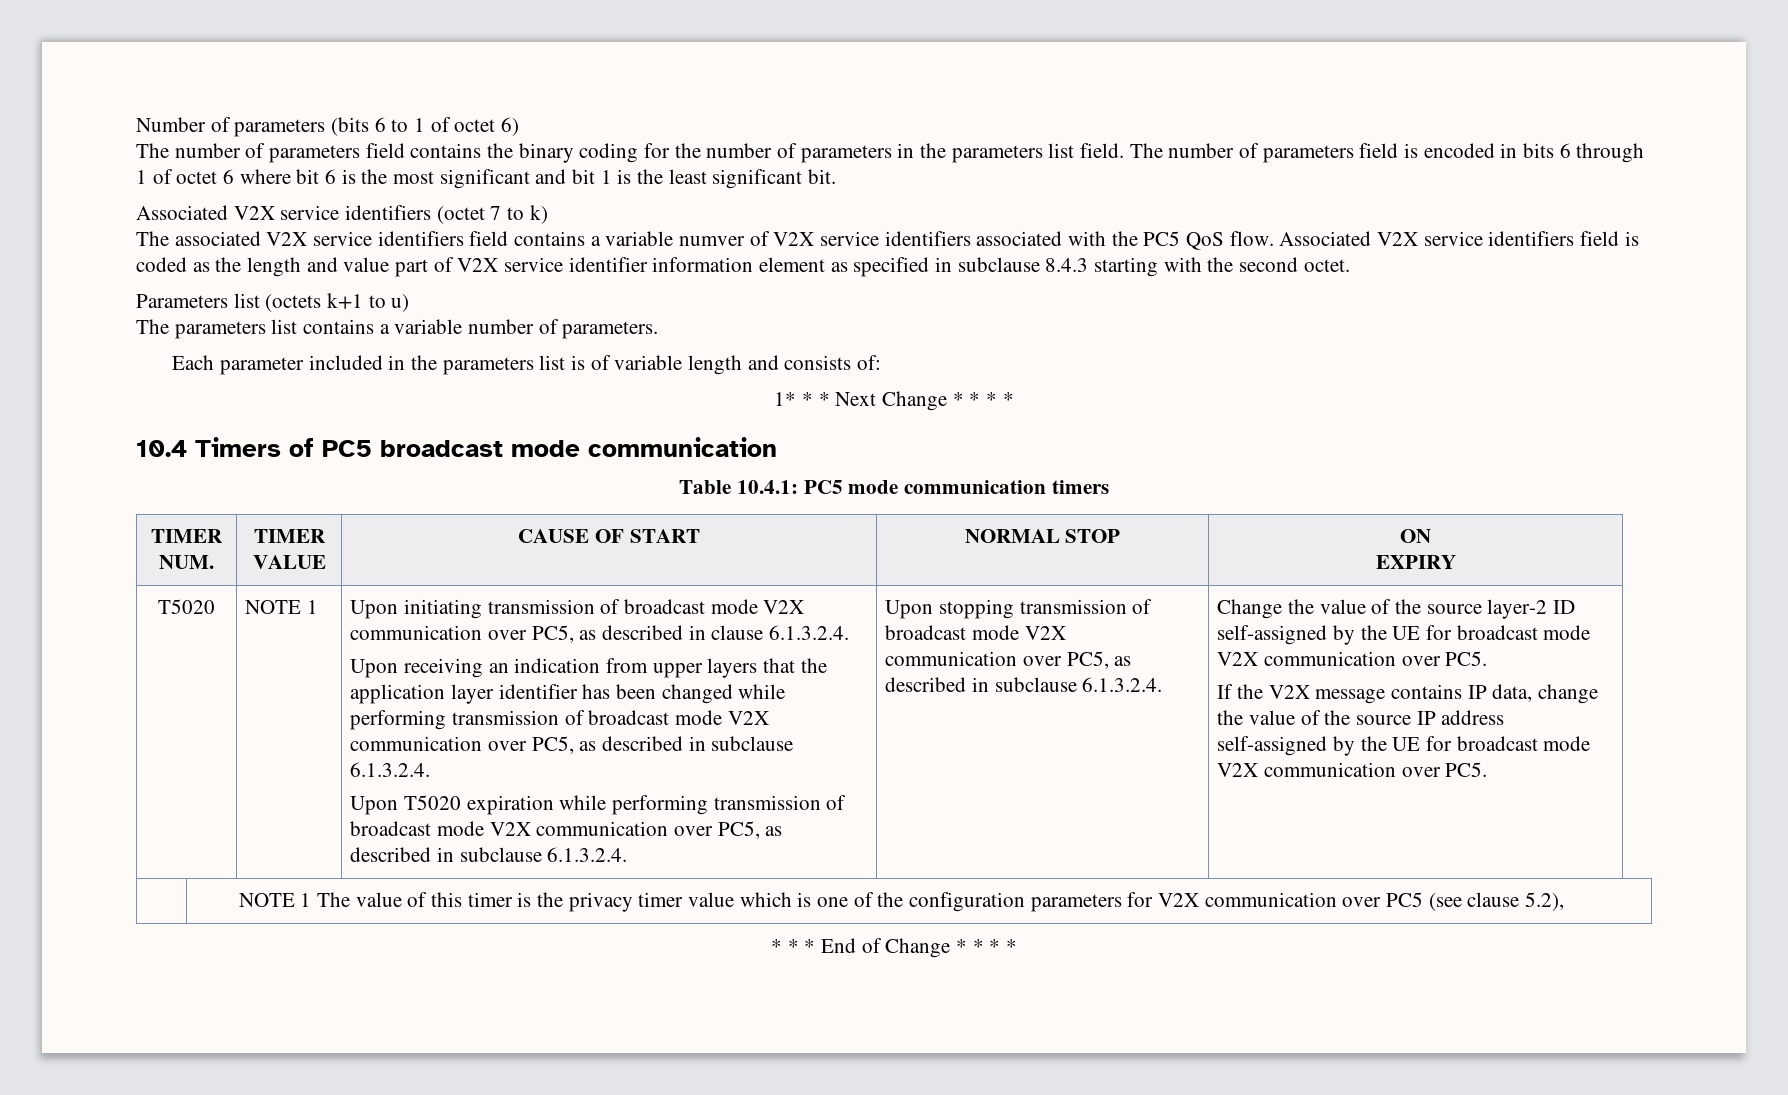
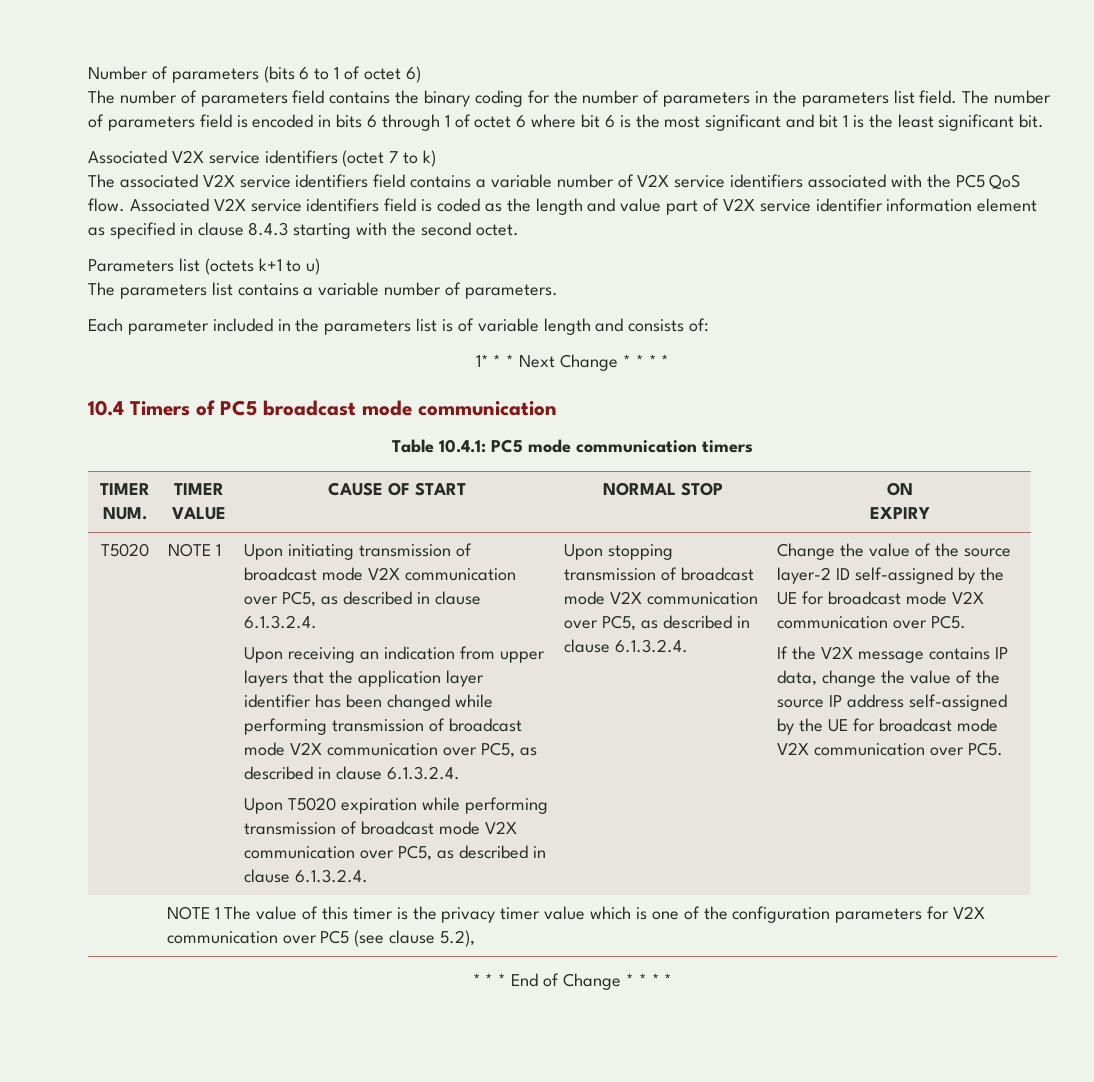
- The associated V2X service identifiers field contains a variable numver of V2X service identifiers associated with the PC5 QoS flow.
+ The associated V2X service identifiers field contains a variable number of V2X service identifiers associated with the PC5 QoS flow.
- Associated V2X service identifiers field is coded as the length and value part of V2X service identifier information element as specified in subclause 8.4.3 starting with the second octet.
+ Associated V2X service identifiers field is coded as the length and value part of V2X service identifier information element as specified in clause 8.4.3 starting with the second octet.
- Upon receiving an indication from upper layers that the application layer identifier has been changed while performing transmission of broadcast mode V2X communication over PC5, as described in subclause 6.1.3.2.4.
+ Upon receiving an indication from upper layers that the application layer identifier has been changed while performing transmission of broadcast mode V2X communication over PC5, as described in clause 6.1.3.2.4.
- Upon T5020 expiration while performing transmission of broadcast mode V2X communication over PC5, as described in subclause 6.1.3.2.4.
+ Upon T5020 expiration while performing transmission of broadcast mode V2X communication over PC5, as described in clause 6.1.3.2.4.
- Upon stopping transmission of broadcast mode V2X communication over PC5, as described in subclause 6.1.3.2.4.
+ Upon stopping transmission of broadcast mode V2X communication over PC5, as described in clause 6.1.3.2.4.

